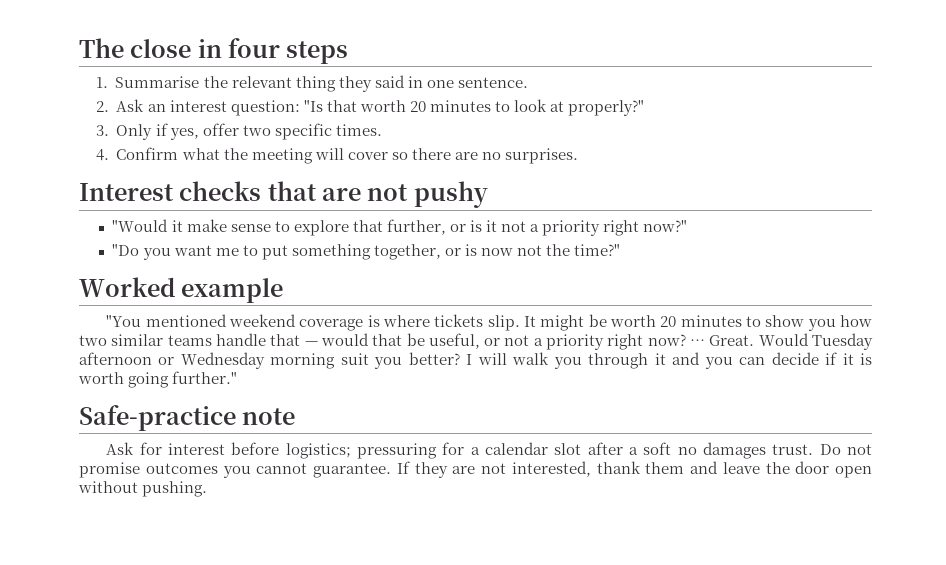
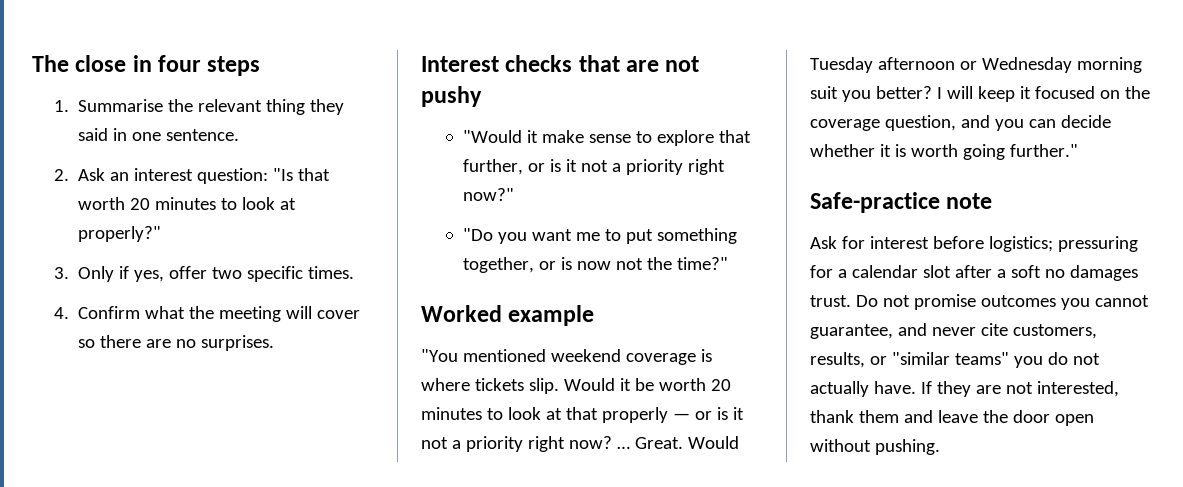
- It might be worth 20 minutes to show you how two similar teams handle that — would that be useful, or not a priority right now?
+ Would it be worth 20 minutes to look at that properly — or is it not a priority right now?
- I will walk you through it and you can decide if it is worth going further."
+ I will keep it focused on the coverage question, and you can decide whether it is worth going further."
- Do not promise outcomes you cannot guarantee.
+ Do not promise outcomes you cannot guarantee, and never cite customers, results, or "similar teams" you do not actually have.

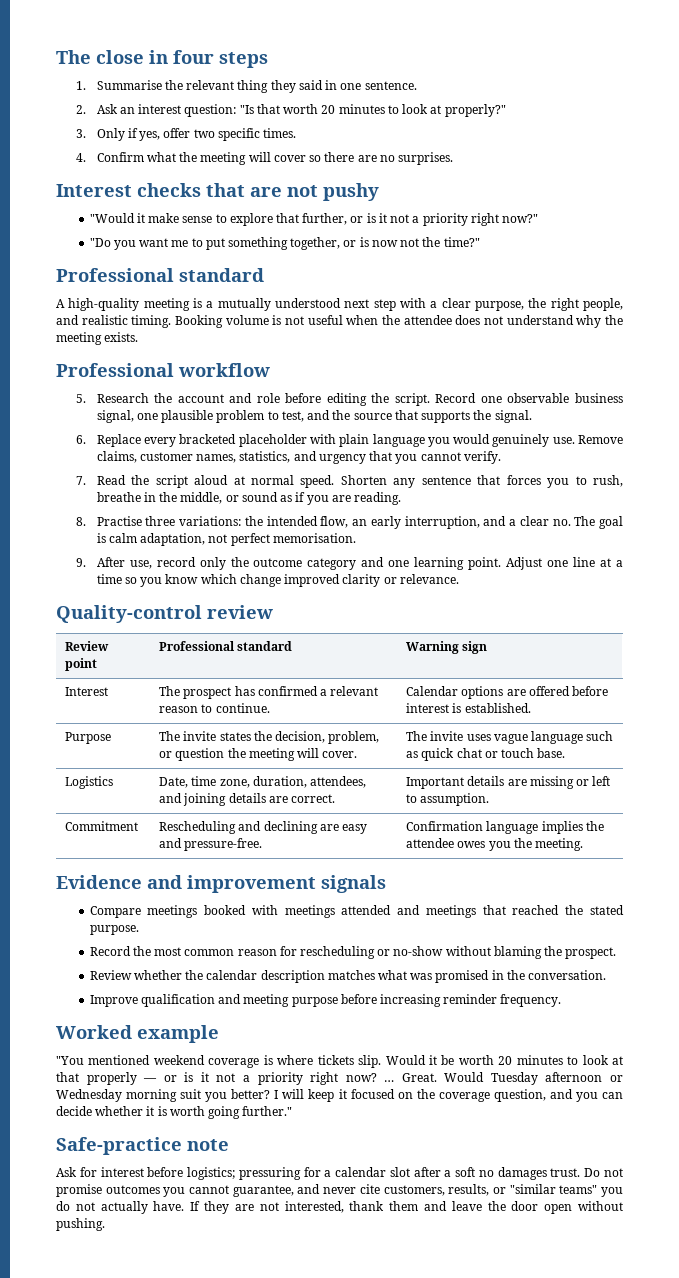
  "Do you want me to put something together, or is now not the time?"
+ Professional standard
+ A high-quality meeting is a mutually understood next step with a clear purpose, the right people, and realistic timing. Booking volume is not useful when the attendee does not understand why the meeting exists.
+ Professional workflow
+ 5. Research the account and role before editing the script. Record one observable business signal, one plausible problem to test, and the source that supports the signal.
+ 6. Replace every bracketed placeholder with plain language you would genuinely use. Remove claims, customer names, statistics, and urgency that you cannot verify.
+ 7. Read the script aloud at normal speed. Shorten any sentence that forces you to rush, breathe in the middle, or sound as if you are reading.
+ 8. Practise three variations: the intended flow, an early interruption, and a clear no. The goal is calm adaptation, not perfect memorisation.
+ 9. After use, record only the outcome category and one learning point. Adjust one line at a time so you know which change improved clarity or relevance.
+ Quality-control review
+ Review point | Professional standard | Warning sign
+ Interest | The prospect has confirmed a relevant reason to continue. | Calendar options are offered before interest is established.
+ Purpose | The invite states the decision, problem, or question the meeting will cover. | The invite uses vague language such as quick chat or touch base.
+ Logistics | Date, time zone, duration, attendees, and joining details are correct. | Important details are missing or left to assumption.
+ Commitment | Rescheduling and declining are easy and pressure-free. | Confirmation language implies the attendee owes you the meeting.
+ Evidence and improvement signals
+ Compare meetings booked with meetings attended and meetings that reached the stated purpose.
+ Record the most common reason for rescheduling or no-show without blaming the prospect.
+ Review whether the calendar description matches what was promised in the conversation.
+ Improve qualification and meeting purpose before increasing reminder frequency.

